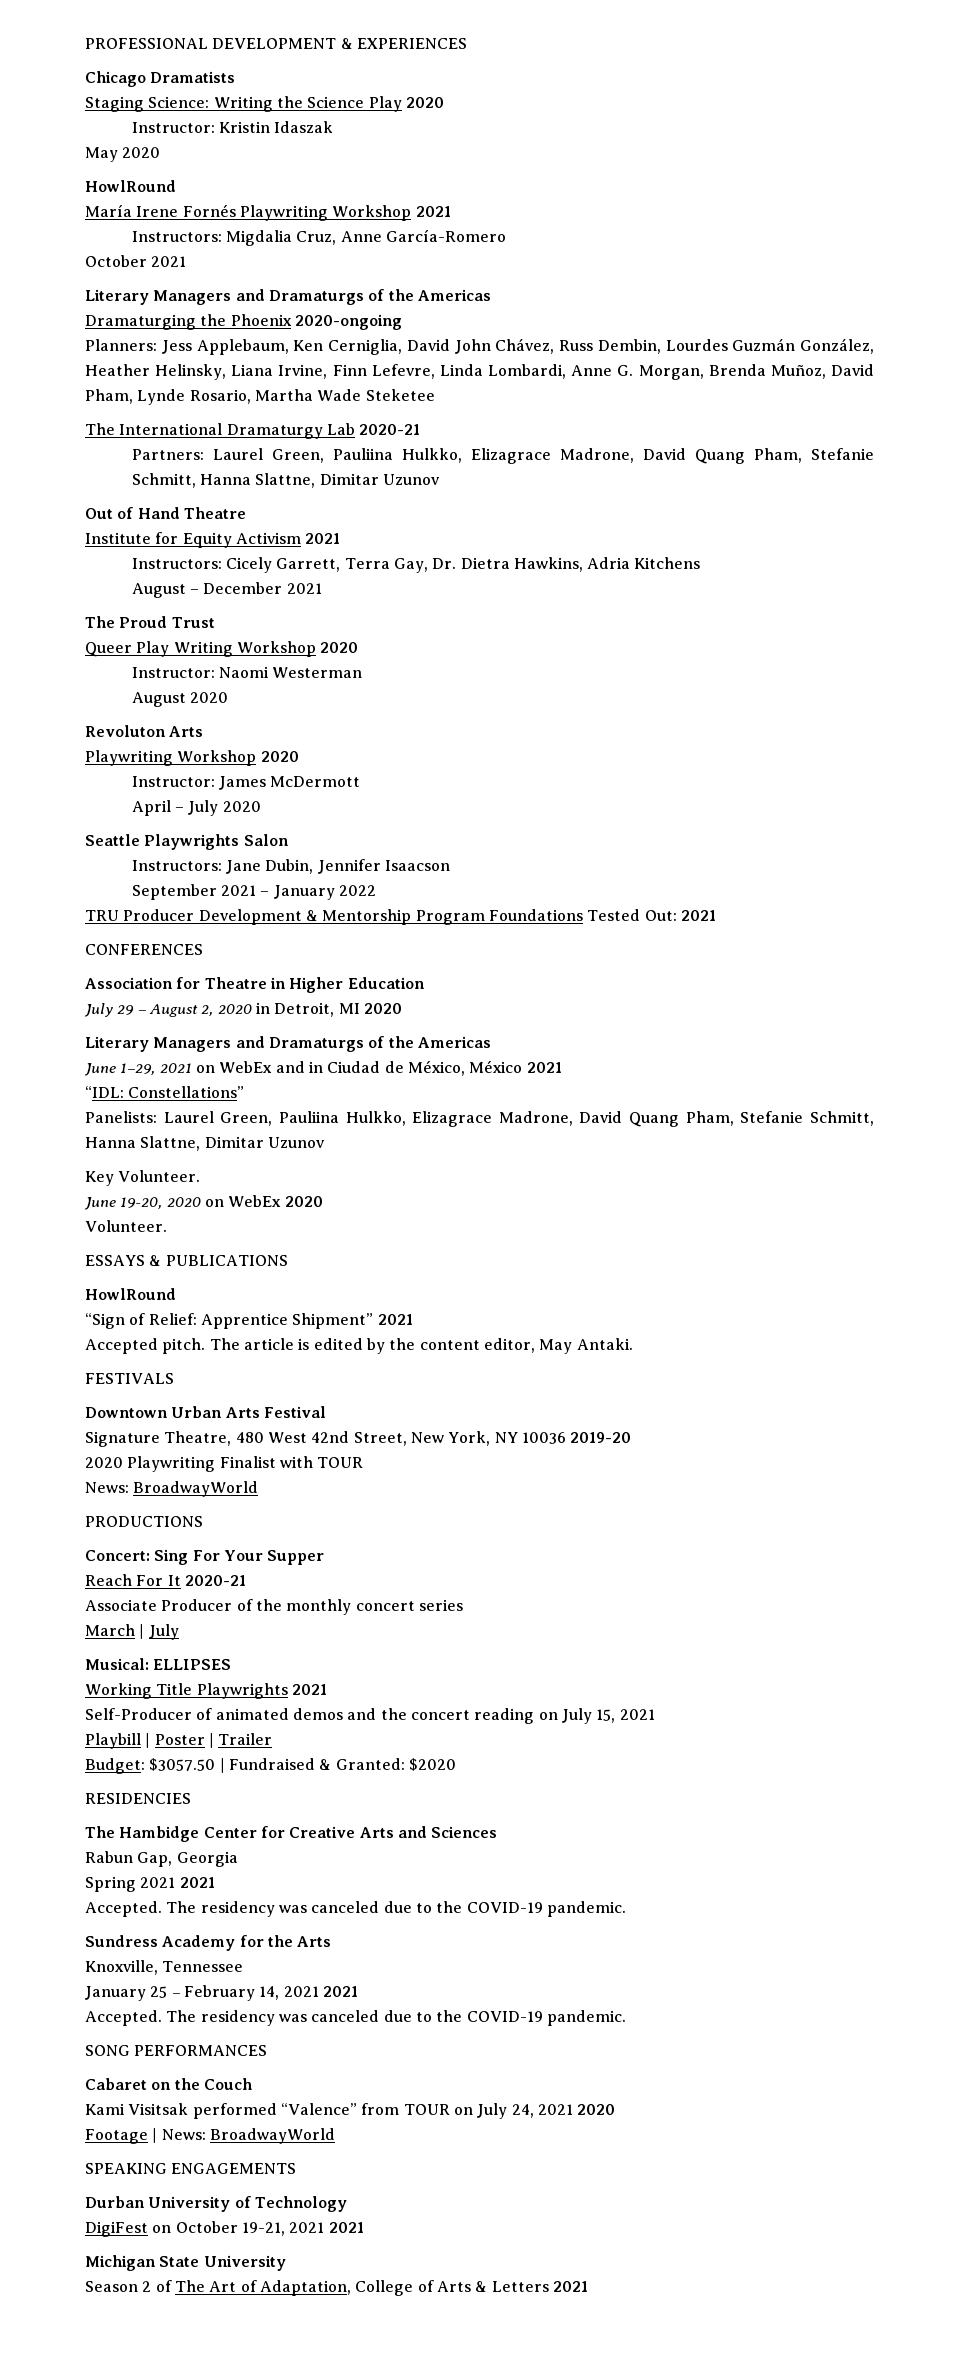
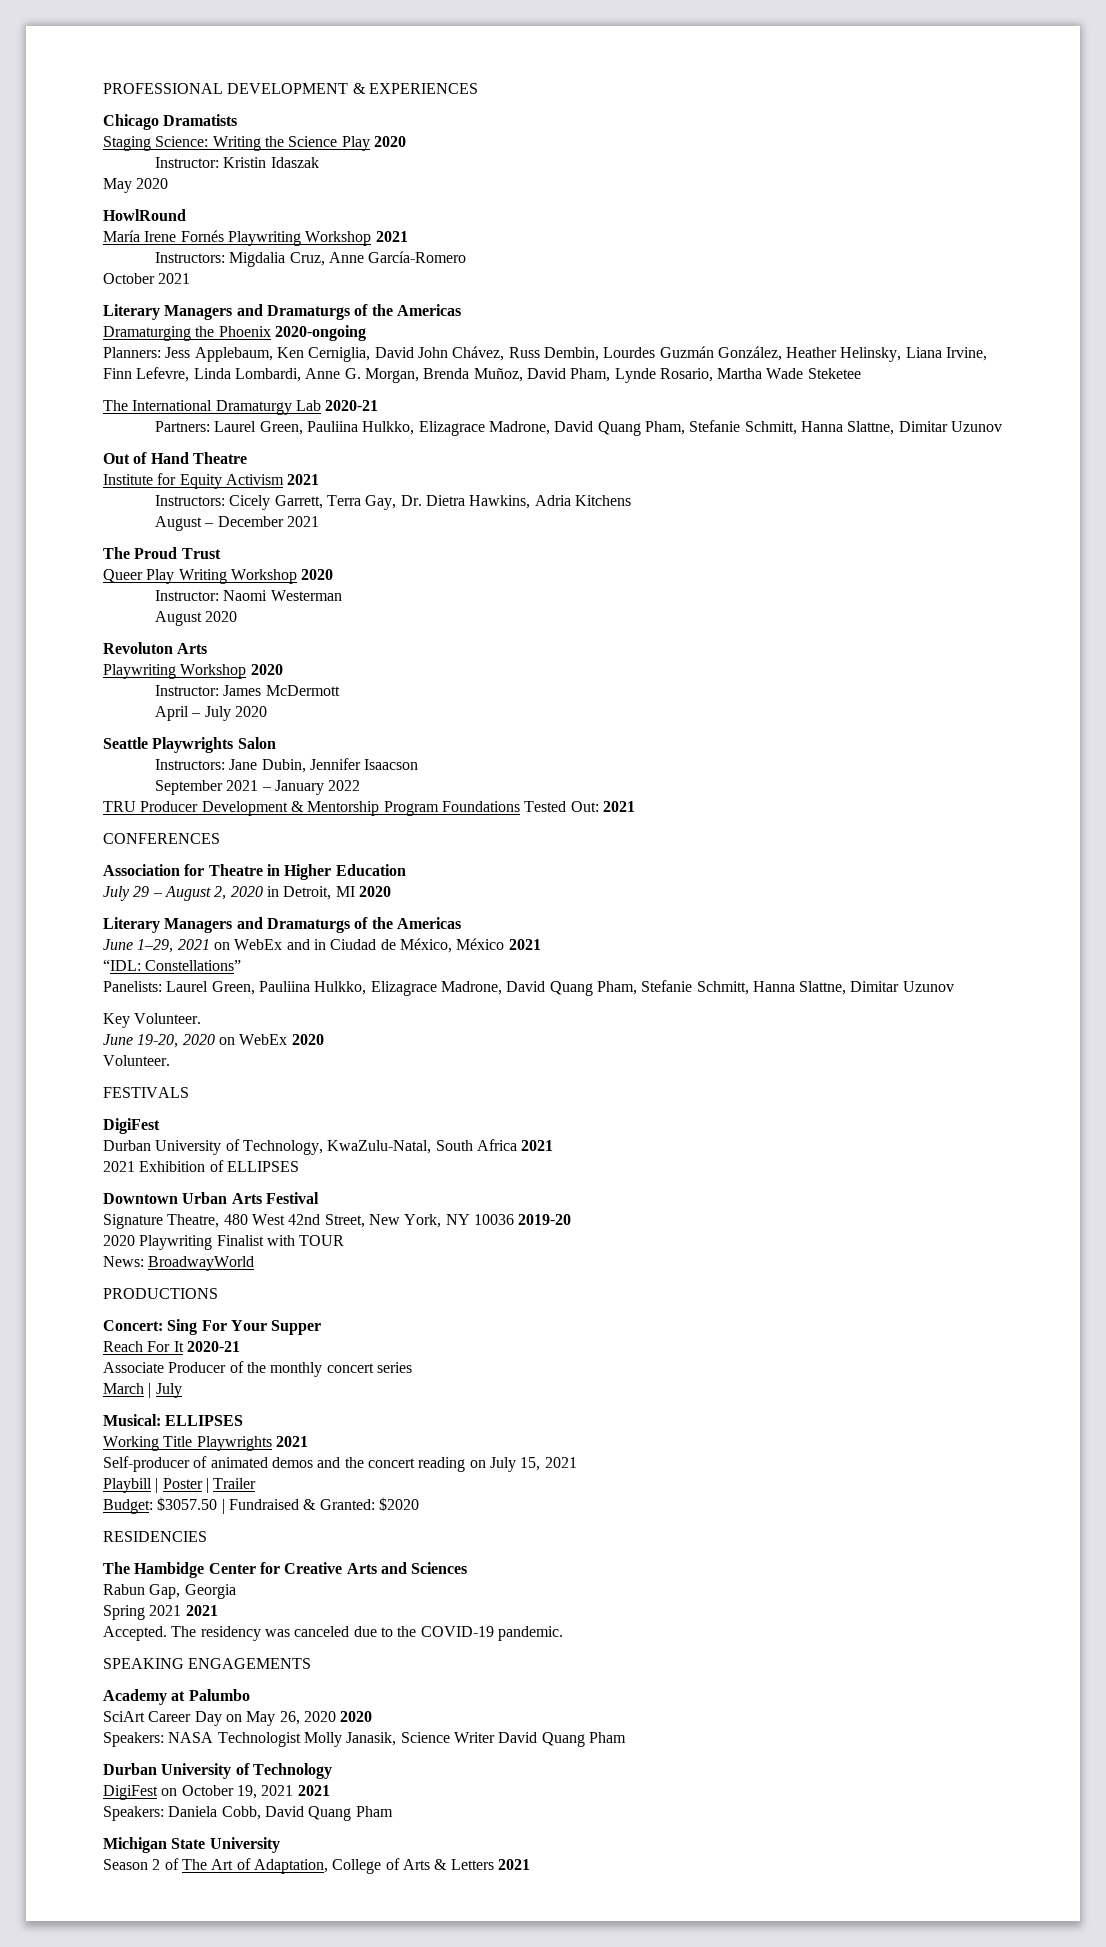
- ESSAYS & PUBLICATIONS
- HowlRound
- “Sign of Relief: Apprentice Shipment” 2021
- Accepted pitch. The article is edited by the content editor, May Antaki.
  FESTIVALS
+ DigiFest
+ Durban University of Technology, KwaZulu-Natal, South Africa 2021
+ 2021 Exhibition of ELLIPSES
- Self-Producer of animated demos and the concert reading on July 15, 2021
+ Self-producer of animated demos and the concert reading on July 15, 2021
- Sundress Academy for the Arts
- Knoxville, Tennessee
- January 25 – February 14, 2021 2021
- Accepted. The residency was canceled due to the COVID-19 pandemic.
- SONG PERFORMANCES
- Cabaret on the Couch
- Kami Visitsak performed “Valence” from TOUR on July 24, 2021 2020
- Footage | News: BroadwayWorld
  SPEAKING ENGAGEMENTS
+ Academy at Palumbo
+ SciArt Career Day on May 26, 2020 2020
+ Speakers: NASA Technologist Molly Janasik, Science Writer David Quang Pham
- DigiFest on October 19-21, 2021 2021
+ DigiFest on October 19, 2021 2021
+ Speakers: Daniela Cobb, David Quang Pham

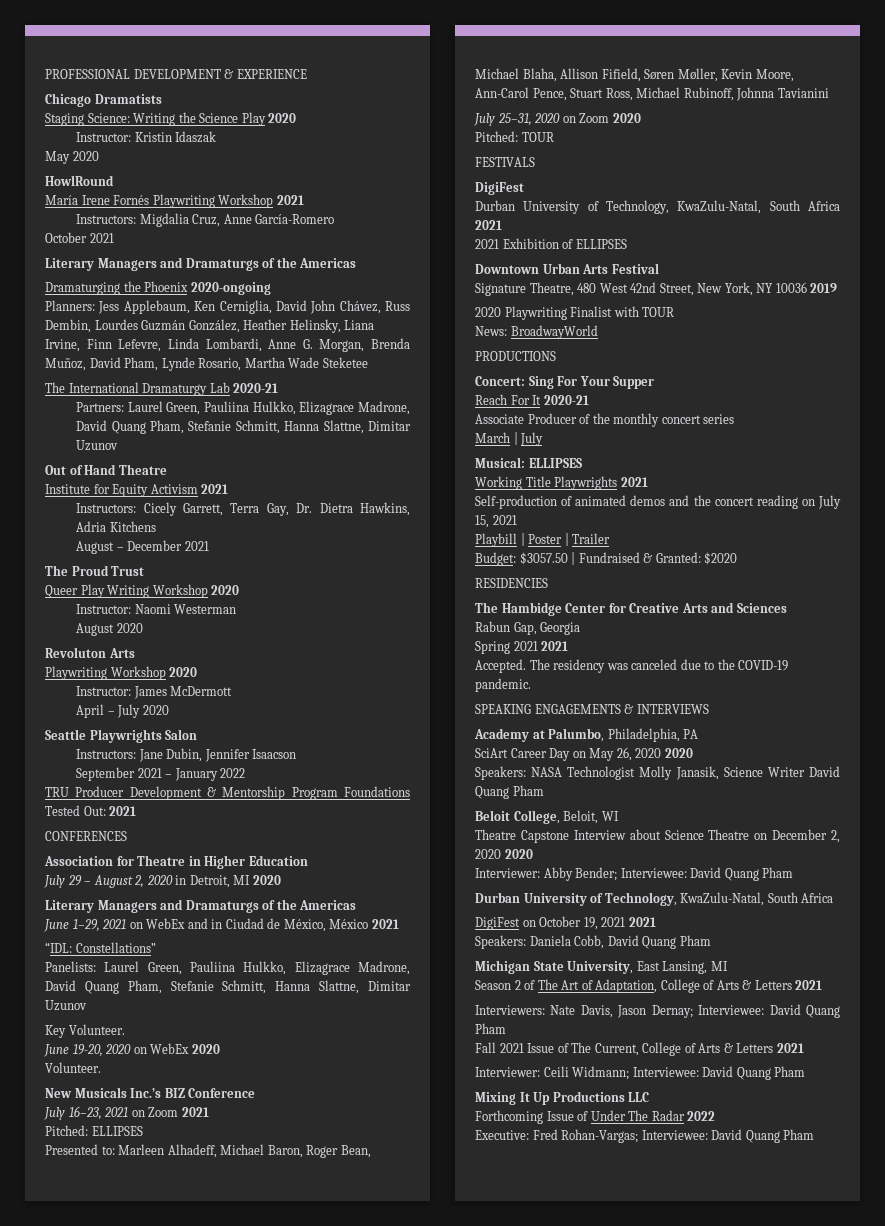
- PROFESSIONAL DEVELOPMENT & EXPERIENCES
+ PROFESSIONAL DEVELOPMENT & EXPERIENCE
+ New Musicals Inc.’s BIZ Conference
+ July 16–23, 2021 on Zoom 2021
+ Pitched: ELLIPSES
+ Presented to: Marleen Alhadeff, Michael Baron, Roger Bean, Michael Blaha, Allison Fifield, Søren Møller, Kevin Moore, Ann-Carol Pence, Stuart Ross, Michael Rubinoff, Johnna Tavianini
+ July 25–31, 2020 on Zoom 2020
+ Pitched: TOUR
- Signature Theatre, 480 West 42nd Street, New York, NY 10036 2019-20
+ Signature Theatre, 480 West 42nd Street, New York, NY 10036 2019
- Self-producer of animated demos and the concert reading on July 15, 2021
+ Self-production of animated demos and the concert reading on July 15, 2021
- SPEAKING ENGAGEMENTS
+ SPEAKING ENGAGEMENTS & INTERVIEWS
- Academy at Palumbo
+ Academy at Palumbo, Philadelphia, PA
- Durban University of Technology
+ Beloit College, Beloit, WI
+ Theatre Capstone Interview about Science Theatre on December 2, 2020 2020
+ Interviewer: Abby Bender; Interviewee: David Quang Pham
+ Durban University of Technology, KwaZulu-Natal, South Africa
- Michigan State University
+ Michigan State University, East Lansing, MI
+ Interviewers: Nate Davis, Jason Dernay; Interviewee: David Quang Pham
+ Fall 2021 Issue of The Current, College of Arts & Letters 2021
+ Interviewer: Ceili Widmann; Interviewee: David Quang Pham
+ Mixing It Up Productions LLC
+ Forthcoming Issue of Under The Radar 2022
+ Executive: Fred Rohan-Vargas; Interviewee: David Quang Pham

